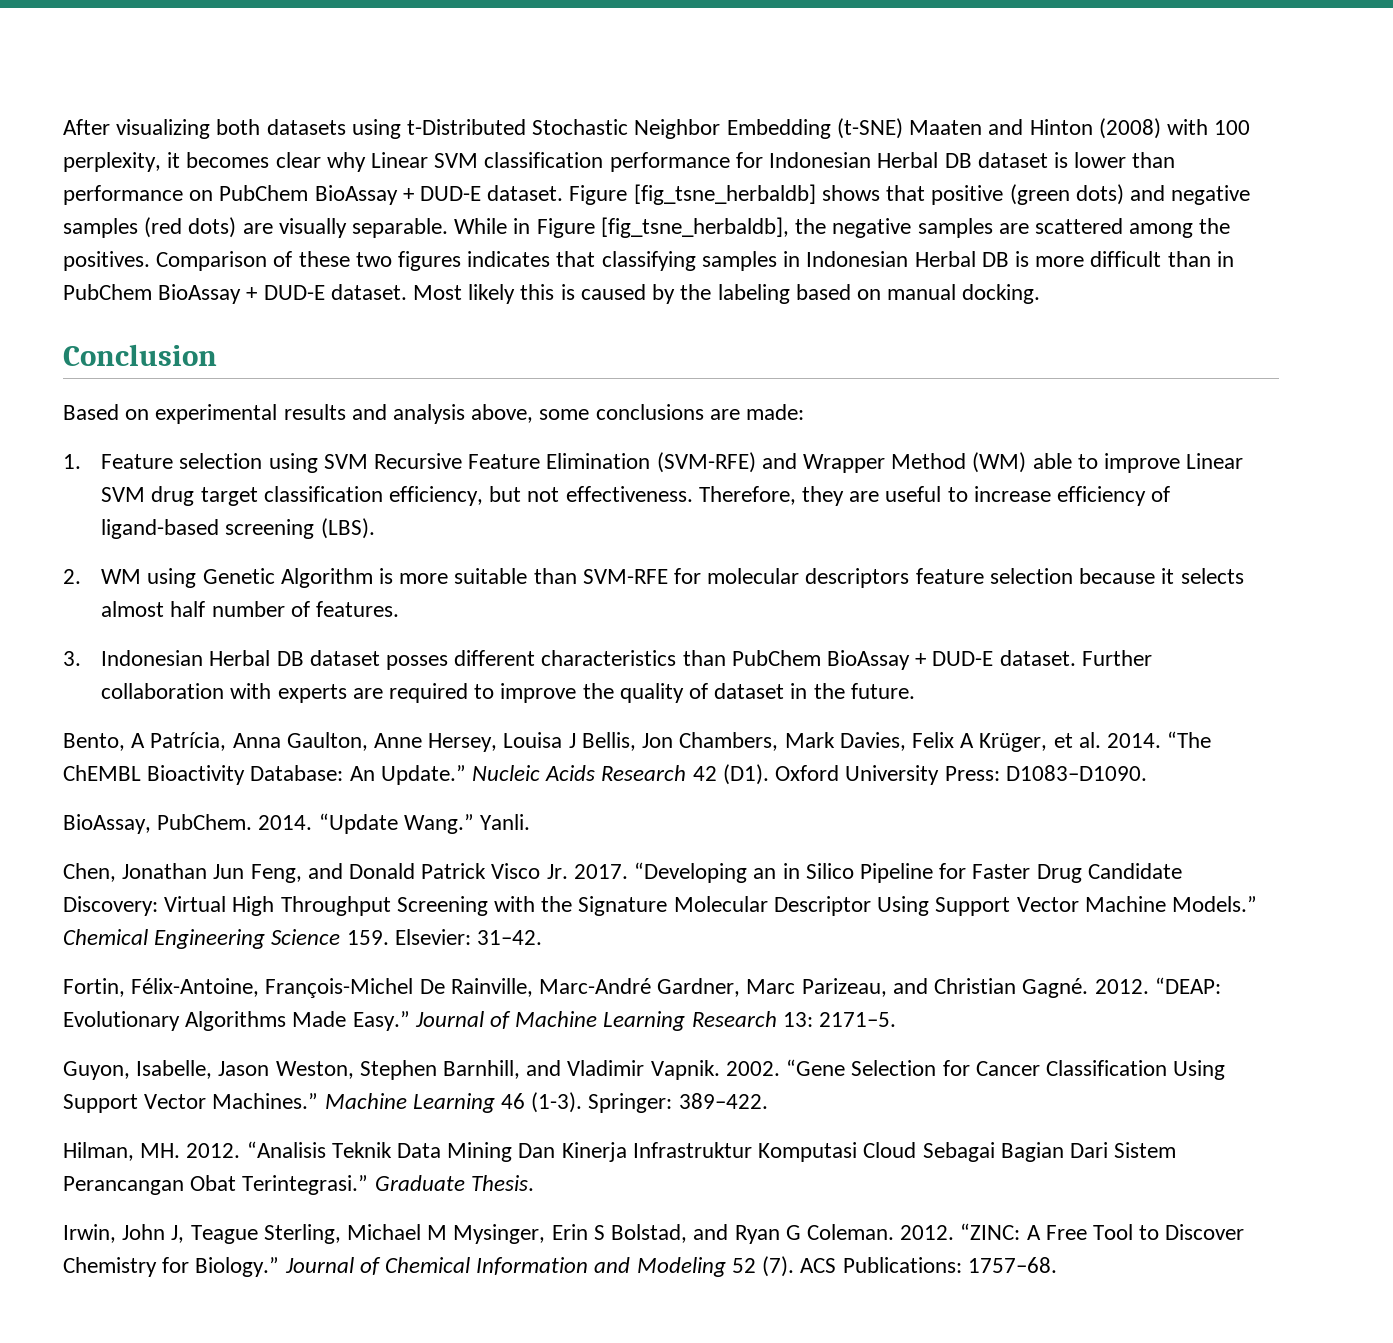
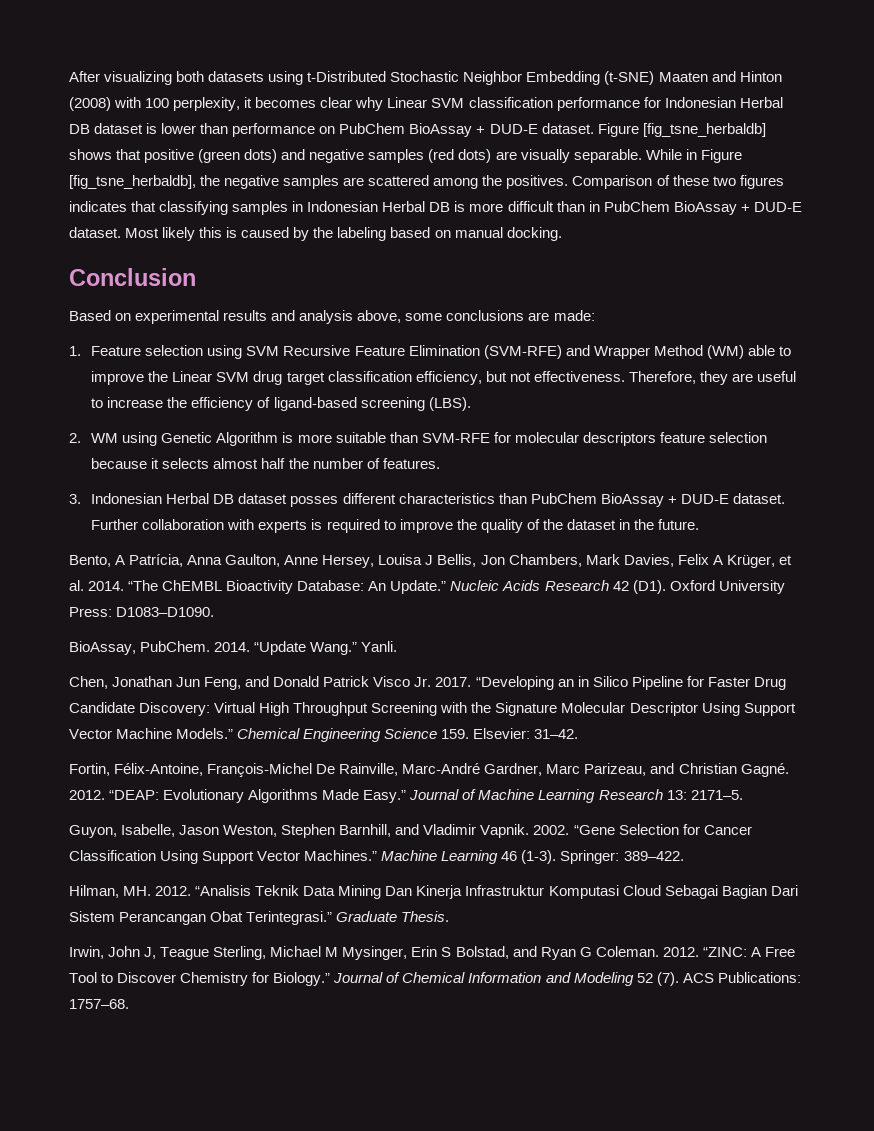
- 1. Feature selection using SVM Recursive Feature Elimination (SVM-RFE) and Wrapper Method (WM) able to improve Linear SVM drug target classification efficiency, but not effectiveness.
+ 1. Feature selection using SVM Recursive Feature Elimination (SVM-RFE) and Wrapper Method (WM) able to improve the Linear SVM drug target classification efficiency, but not effectiveness.
- Therefore, they are useful to increase efficiency of ligand-based screening (LBS).
+ Therefore, they are useful to increase the efficiency of ligand-based screening (LBS).
- 2. WM using Genetic Algorithm is more suitable than SVM-RFE for molecular descriptors feature selection because it selects almost half number of features.
+ 2. WM using Genetic Algorithm is more suitable than SVM-RFE for molecular descriptors feature selection because it selects almost half the number of features.
- Further collaboration with experts are required to improve the quality of dataset in the future.
+ Further collaboration with experts is required to improve the quality of the dataset in the future.

